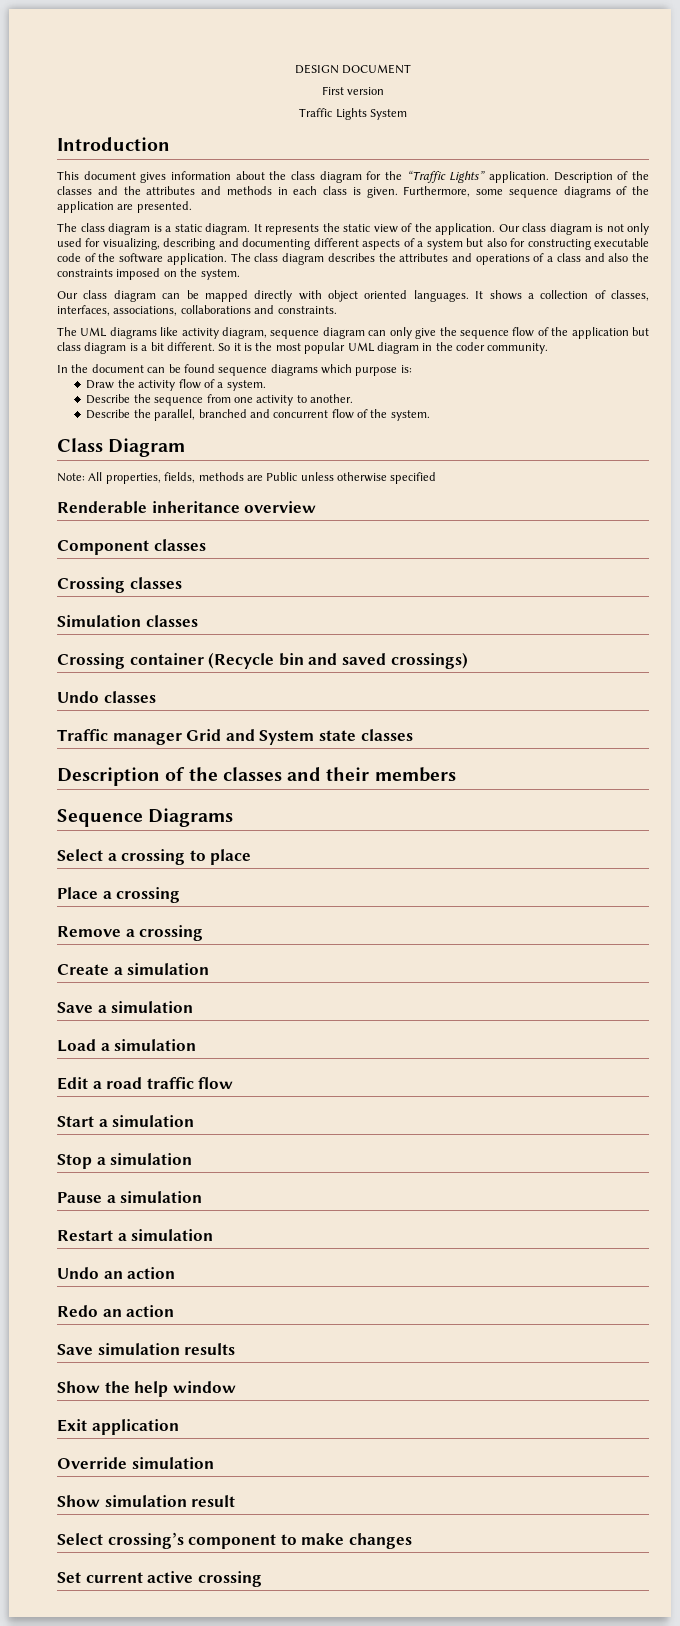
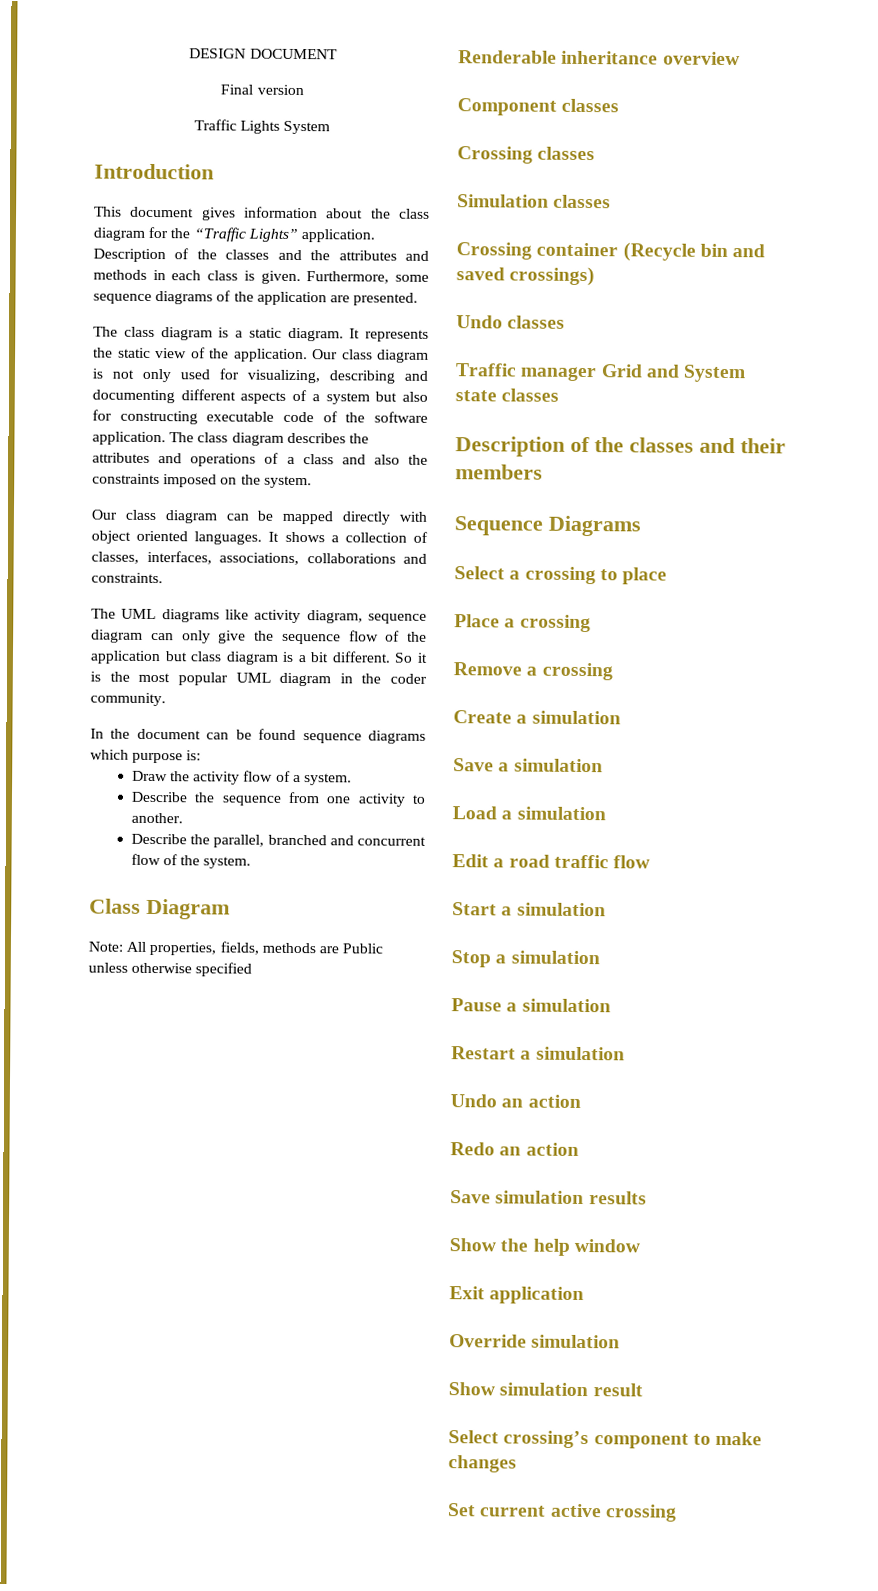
- First version
+ Final version

